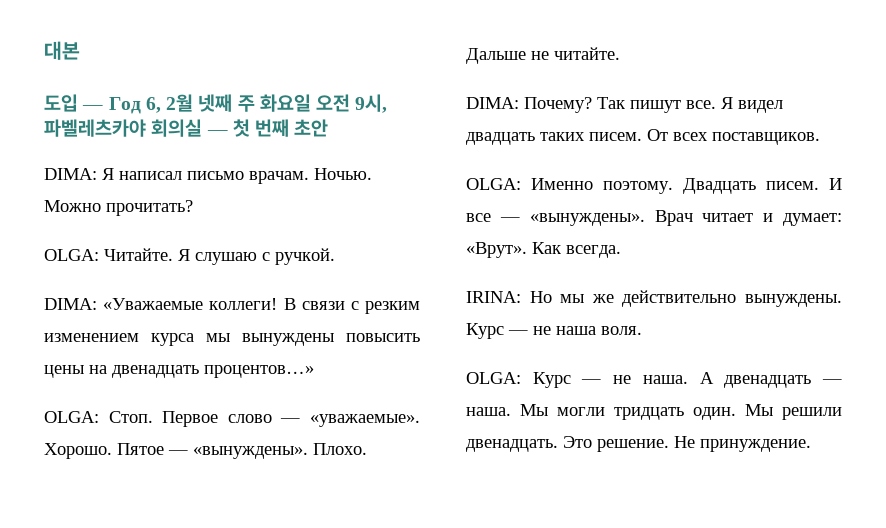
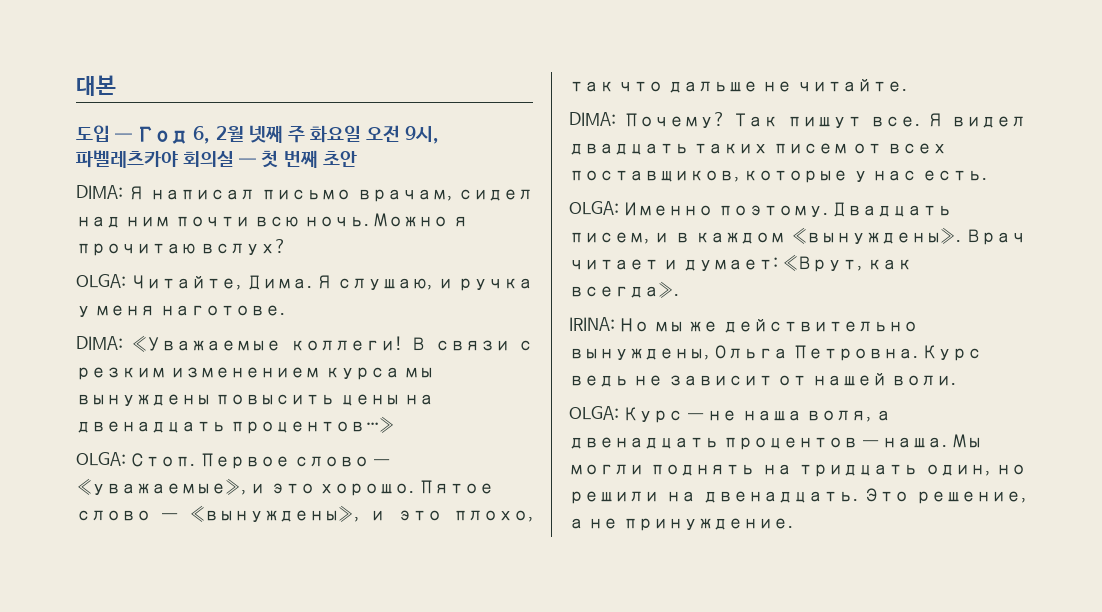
- DIMA: Я написал письмо врачам. Ночью. Можно прочитать?
- OLGA: Читайте. Я слушаю с ручкой.
+ DIMA: Я написал письмо врачам, сидел над ним почти всю ночь. Можно я прочитаю вслух?
+ OLGA: Читайте, Дима. Я слушаю, и ручка у меня наготове.
- Первое слово — «уважаемые». Хорошо. Пятое — «вынуждены». Плохо. Дальше не читайте.
+ Первое слово — «уважаемые», и это хорошо. Пятое слово — «вынуждены», и это плохо, так что дальше не читайте.
- Я видел двадцать таких писем. От всех поставщиков.
+ Я видел двадцать таких писем от всех поставщиков, которые у нас есть.
- Двадцать писем. И все — «вынуждены».
+ Двадцать писем, и в каждом «вынуждены».
- Врач читает и думает: «Врут». Как всегда.
+ Врач читает и думает: «Врут, как всегда».
- IRINA: Но мы же действительно вынуждены. Курс — не наша воля.
- OLGA: Курс — не наша. А двенадцать — наша. Мы могли тридцать один. Мы решили двенадцать. Это решение. Не принуждение.
+ IRINA: Но мы же действительно вынуждены, Ольга Петровна. Курс ведь не зависит от нашей воли.
+ OLGA: Курс — не наша воля, а двенадцать процентов — наша. Мы могли поднять на тридцать один, но решили на двенадцать. Это решение, а не принуждение.

